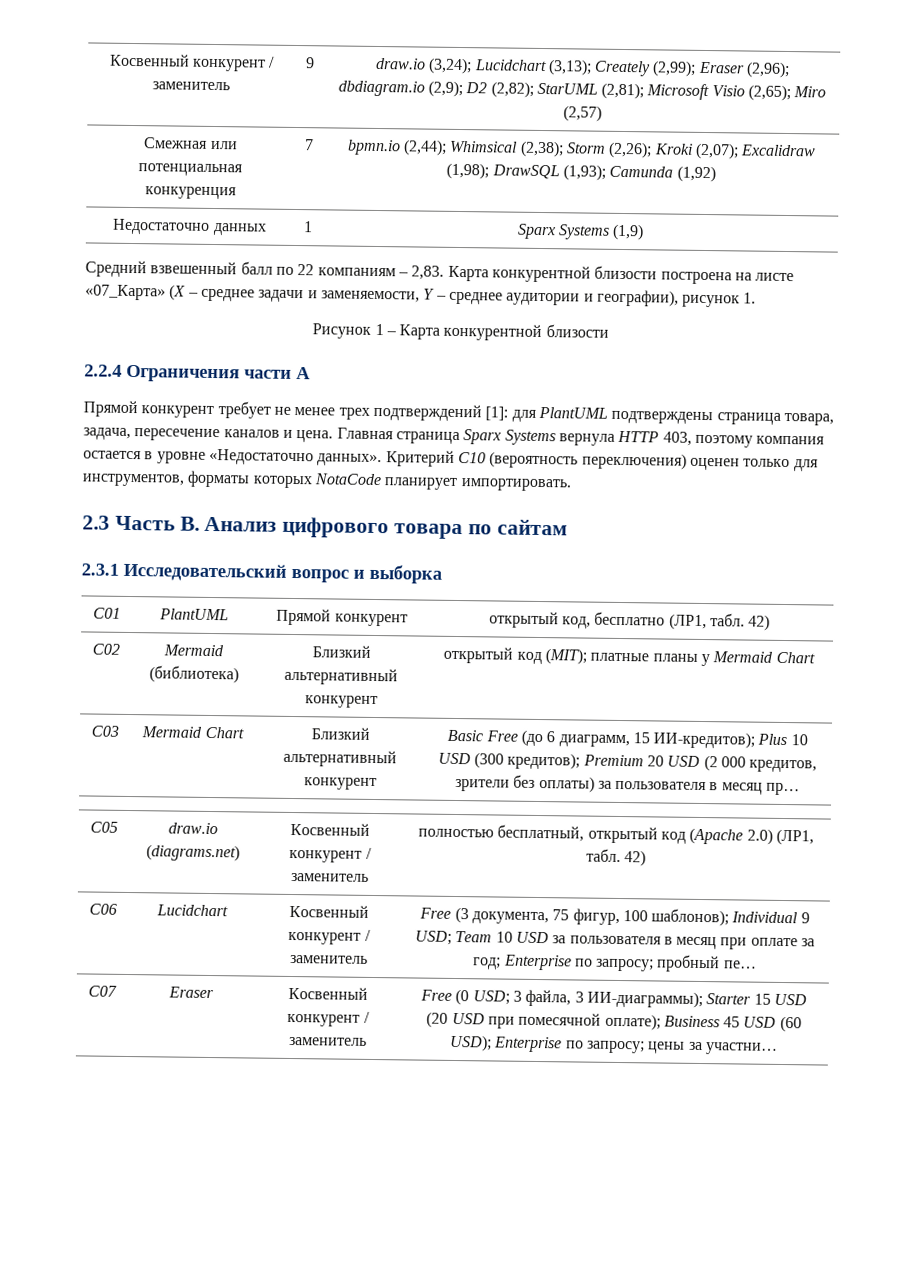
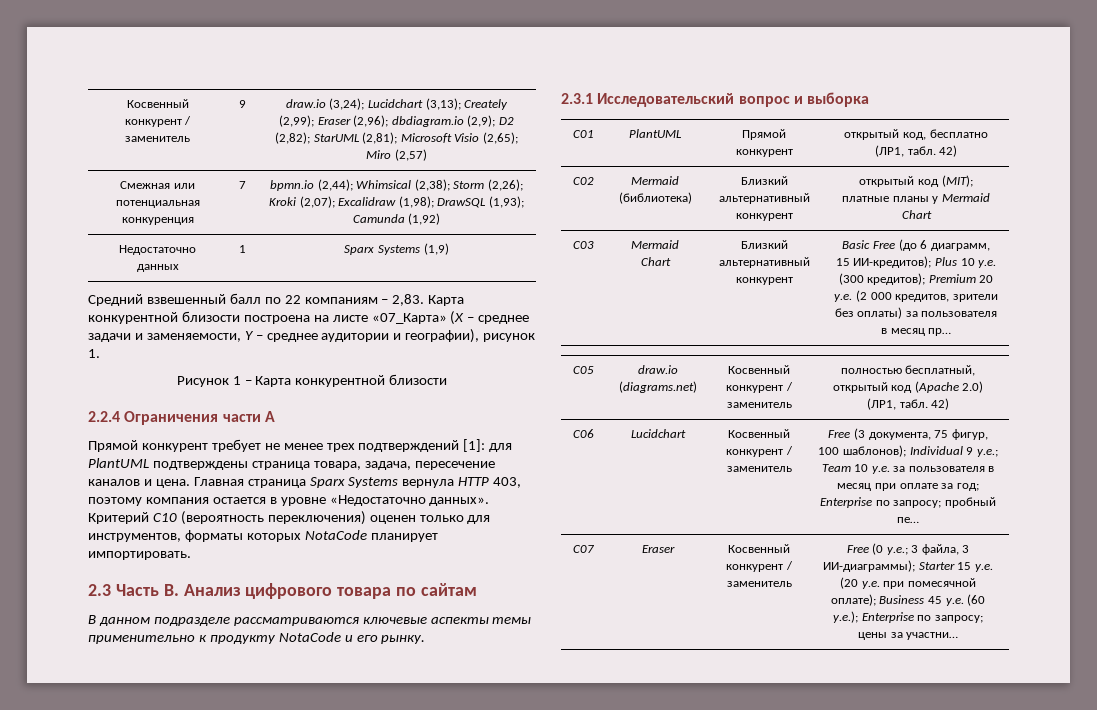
+ В данном подразделе рассматриваются ключевые аспекты темы применительно к продукту NotaCode и его рынку.
- C03 | Mermaid Chart | Близкий альтернативный конкурент | Basic Free (до 6 диаграмм, 15 ИИ-кредитов); Plus 10 USD (300 кредитов); Premium 20 USD (2 000 кредитов, зрители без оплаты) за пользователя в месяц пр…
+ C03 | Mermaid Chart | Близкий альтернативный конкурент | Basic Free (до 6 диаграмм, 15 ИИ-кредитов); Plus 10 у.е. (300 кредитов); Premium 20 у.е. (2 000 кредитов, зрители без оплаты) за пользователя в месяц пр…
- C06 | Lucidchart | Косвенный конкурент / заменитель | Free (3 документа, 75 фигур, 100 шаблонов); Individual 9 USD; Team 10 USD за пользователя в месяц при оплате за год; Enterprise по запросу; пробный пе…
+ C06 | Lucidchart | Косвенный конкурент / заменитель | Free (3 документа, 75 фигур, 100 шаблонов); Individual 9 у.е.; Team 10 у.е. за пользователя в месяц при оплате за год; Enterprise по запросу; пробный пе…
- C07 | Eraser | Косвенный конкурент / заменитель | Free (0 USD; 3 файла, 3 ИИ-диаграммы); Starter 15 USD (20 USD при помесячной оплате); Business 45 USD (60 USD); Enterprise по запросу; цены за участни…
+ C07 | Eraser | Косвенный конкурент / заменитель | Free (0 у.е.; 3 файла, 3 ИИ-диаграммы); Starter 15 у.е. (20 у.е. при помесячной оплате); Business 45 у.е. (60 у.е.); Enterprise по запросу; цены за участни…

